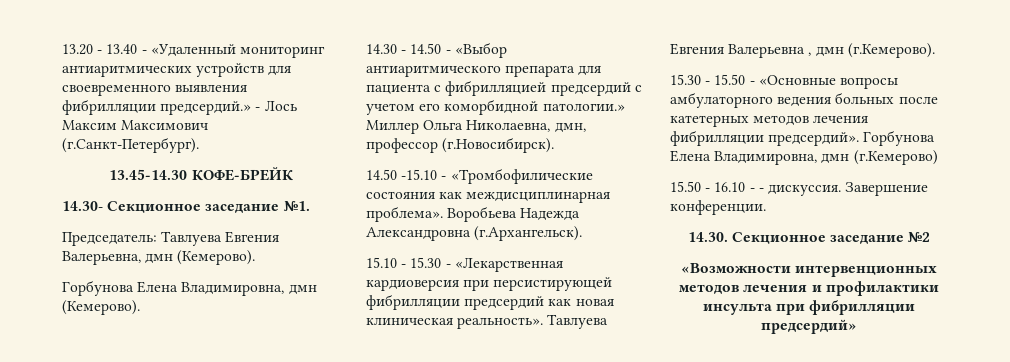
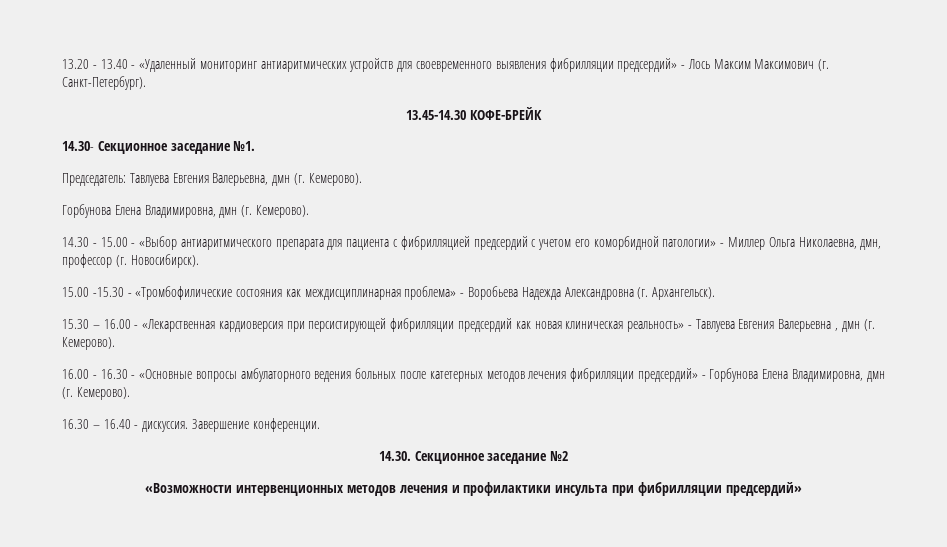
- 13.20 - 13.40 - «Удаленный мониторинг антиаритмических устройств для своевременного выявления фибрилляции предсердий.» - Лось Максим Максимович (г.Санкт-Петербург).
+ 13.20 - 13.40 - «Удаленный мониторинг антиаритмических устройств для своевременного выявления фибрилляции предсердий» - Лось Максим Максимович (г. Санкт-Петербург).
- Председатель: Тавлуева Евгения Валерьевна, дмн (Кемерово).
- Горбунова Елена Владимировна, дмн (Кемерово).
+ Председатель: Тавлуева Евгения Валерьевна, дмн (г. Кемерово).
+ Горбунова Елена Владимировна, дмн (г. Кемерово).
- 14.30 - 14.50 - «Выбор антиаритмического препарата для пациента с фибрилляцией предсердий с учетом его коморбидной патологии.» Миллер Ольга Николаевна, дмн, профессор (г.Новосибирск).
- 14.50 -15.10 - «Тромбофилические состояния как междисциплинарная проблема». Воробьева Надежда Александровна (г.Архангельск).
- 15.10 - 15.30 - «Лекарственная кардиоверсия при персистирующей фибрилляции предсердий как новая клиническая реальность». Тавлуева Евгения Валерьевна , дмн (г.Кемерово).
- 15.30 - 15.50 - «Основные вопросы амбулаторного ведения больных после катетерных методов лечения фибрилляции предсердий». Горбунова Елена Владимировна, дмн (г.Кемерово)
- 15.50 - 16.10 - - дискуссия.
+ 14.30 - 15.00 - «Выбор антиаритмического препарата для пациента с фибрилляцией предсердий с учетом его коморбидной патологии» - Миллер Ольга Николаевна, дмн, профессор (г. Новосибирск).
+ 15.00 -15.30 - «Тромбофилические состояния как междисциплинарная проблема» - Воробьева Надежда Александровна (г. Архангельск).
+ 15.30 – 16.00 - «Лекарственная кардиоверсия при персистирующей фибрилляции предсердий как новая клиническая реальность» - Тавлуева Евгения Валерьевна , дмн (г. Кемерово).
+ 16.00 - 16.30 - «Основные вопросы амбулаторного ведения больных после катетерных методов лечения фибрилляции предсердий» - Горбунова Елена Владимировна, дмн (г. Кемерово).
+ 16.30 – 16.40 - дискуссия.

